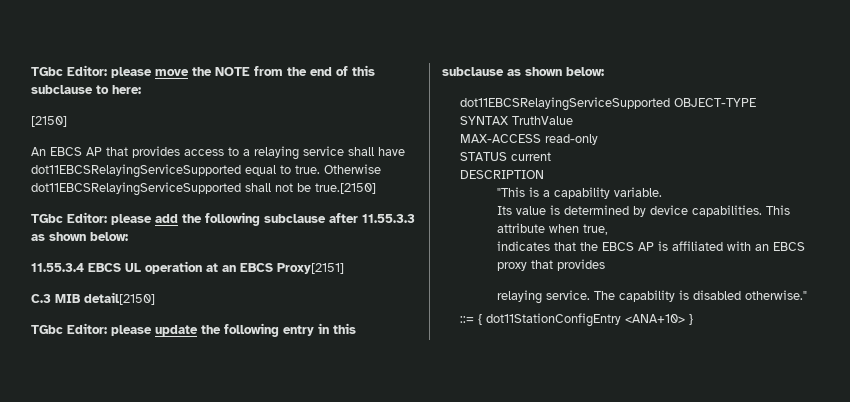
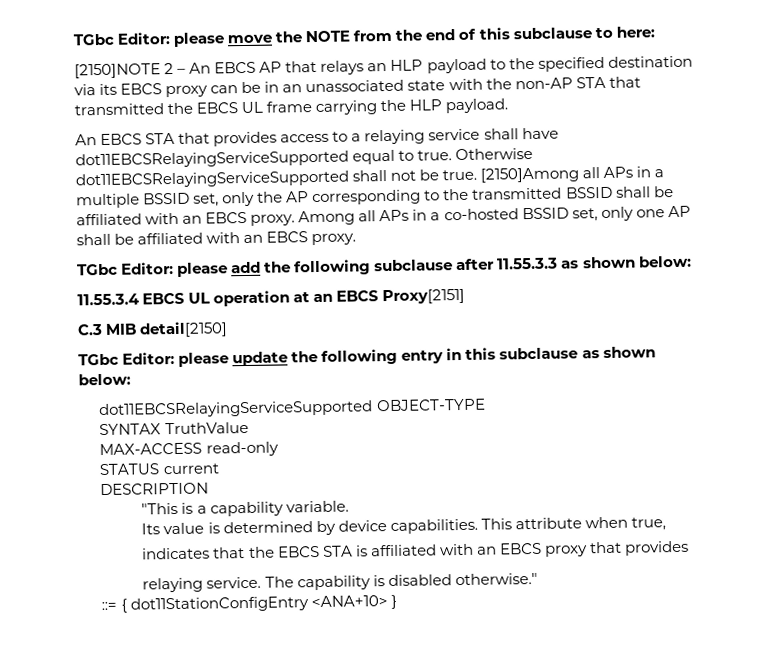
- [2150]
- An EBCS AP that provides access to a relaying service shall have dot11EBCSRelayingServiceSupported equal to true.
+ [2150]NOTE 2 – An EBCS AP that relays an HLP payload to the specified destination via its EBCS proxy can be in an unassociated state with the non-AP STA that transmitted the EBCS UL frame carrying the HLP payload.
+ An EBCS STA that provides access to a relaying service shall have dot11EBCSRelayingServiceSupported equal to true.
- Otherwise dot11EBCSRelayingServiceSupported shall not be true.[2150]
+ Otherwise dot11EBCSRelayingServiceSupported shall not be true. [2150]Among all APs in a multiple BSSID set, only the AP corresponding to the transmitted BSSID shall be affiliated with an EBCS proxy. Among all APs in a co-hosted BSSID set, only one AP shall be affiliated with an EBCS proxy.
- indicates that the EBCS AP is affiliated with an EBCS proxy that provides
+ indicates that the EBCS STA is affiliated with an EBCS proxy that provides

